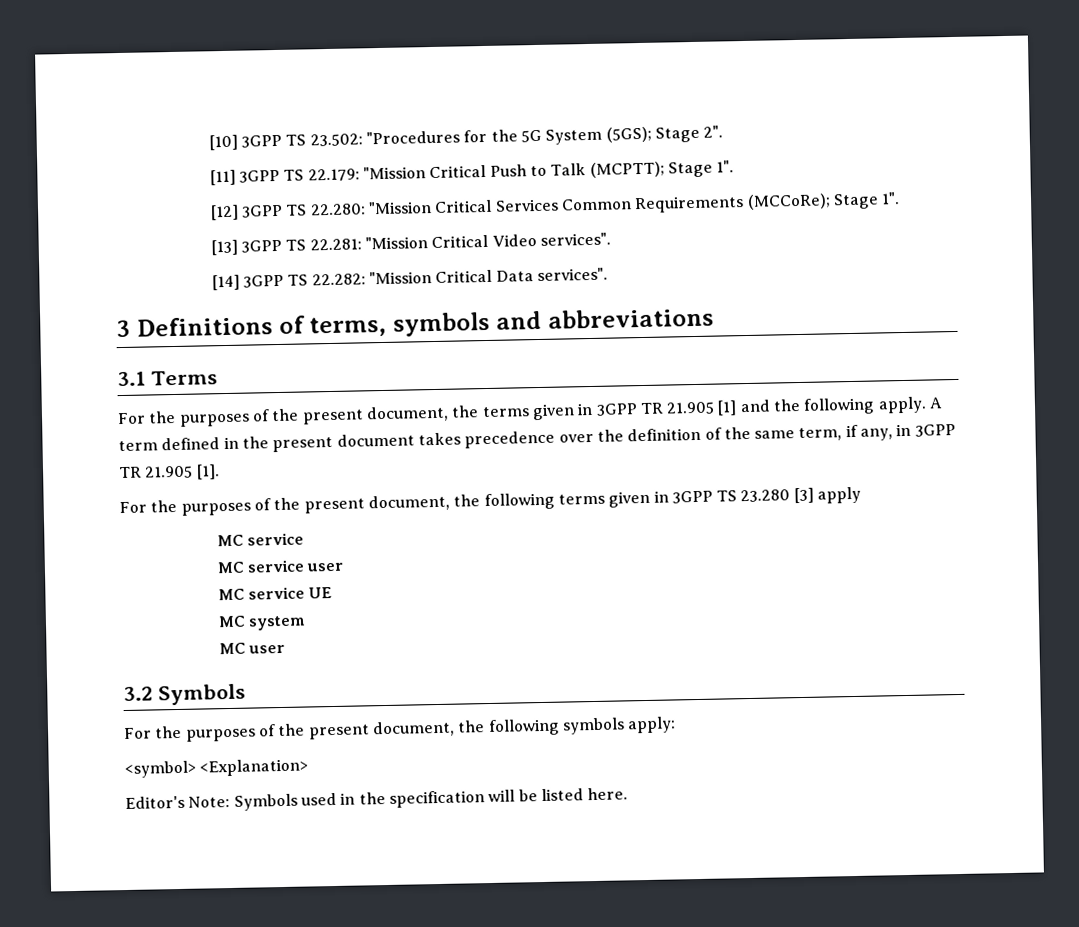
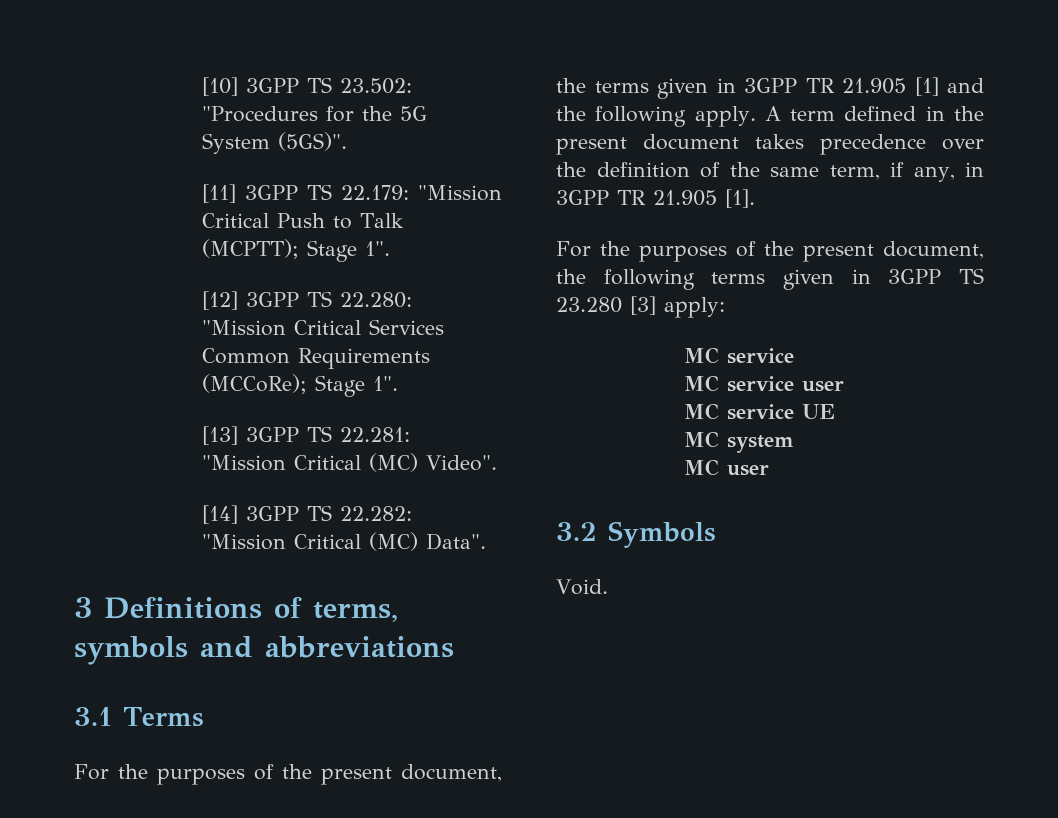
- [10] 3GPP TS 23.502: "Procedures for the 5G System (5GS); Stage 2".
+ [10] 3GPP TS 23.502: "Procedures for the 5G System (5GS)".
- [13] 3GPP TS 22.281: "Mission Critical Video services".
+ [13] 3GPP TS 22.281: "Mission Critical (MC) Video".
- [14] 3GPP TS 22.282: "Mission Critical Data services".
+ [14] 3GPP TS 22.282: "Mission Critical (MC) Data".
- For the purposes of the present document, the following terms given in 3GPP TS 23.280 [3] apply
+ For the purposes of the present document, the following terms given in 3GPP TS 23.280 [3] apply:
- For the purposes of the present document, the following symbols apply:
- <symbol> <Explanation>
- Editor's Note: Symbols used in the specification will be listed here.
+ Void.

